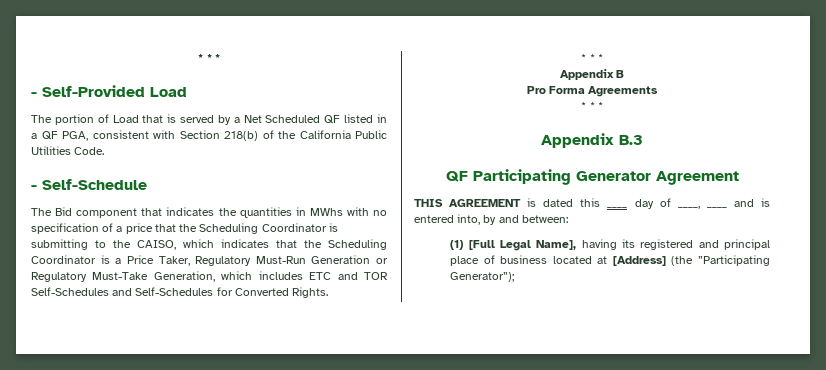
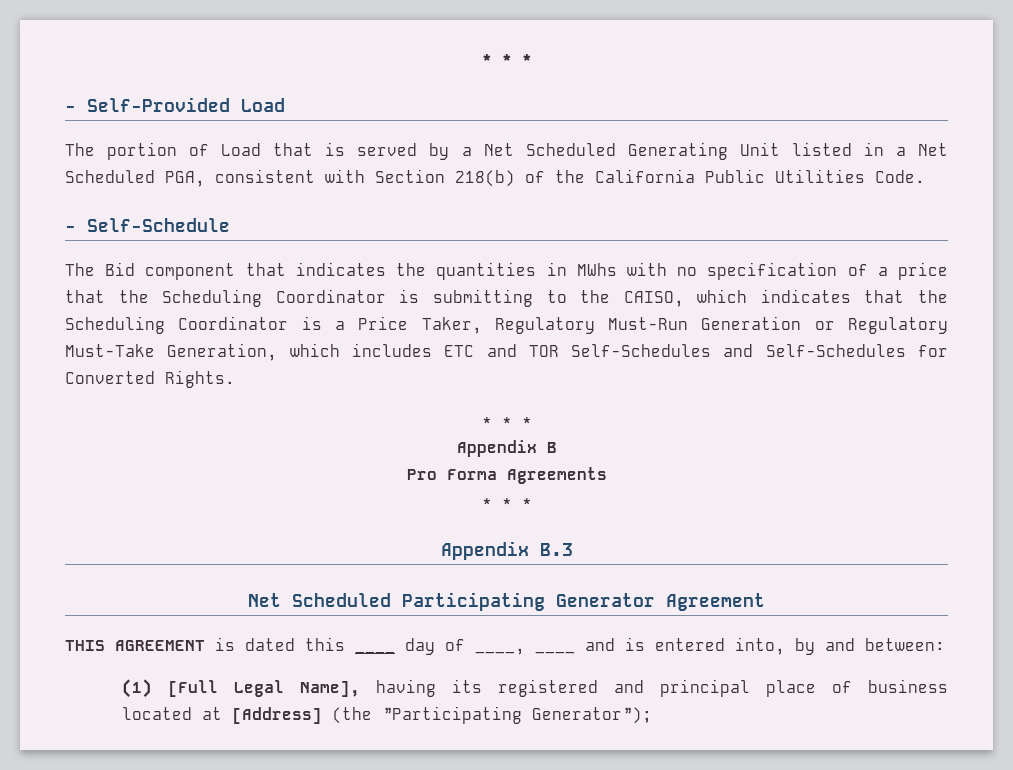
- The portion of Load that is served by a Net Scheduled QF listed in a QF PGA, consistent with Section 218(b) of the California Public Utilities Code.
+ The portion of Load that is served by a Net Scheduled Generating Unit listed in a Net Scheduled PGA, consistent with Section 218(b) of the California Public Utilities Code.
- QF Participating Generator Agreement
+ Net Scheduled Participating Generator Agreement

